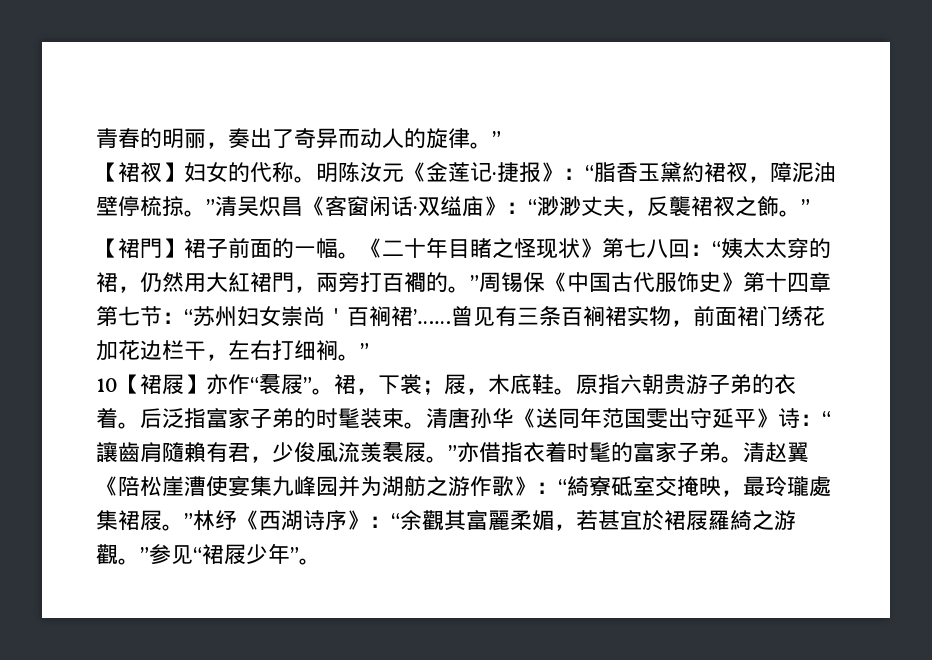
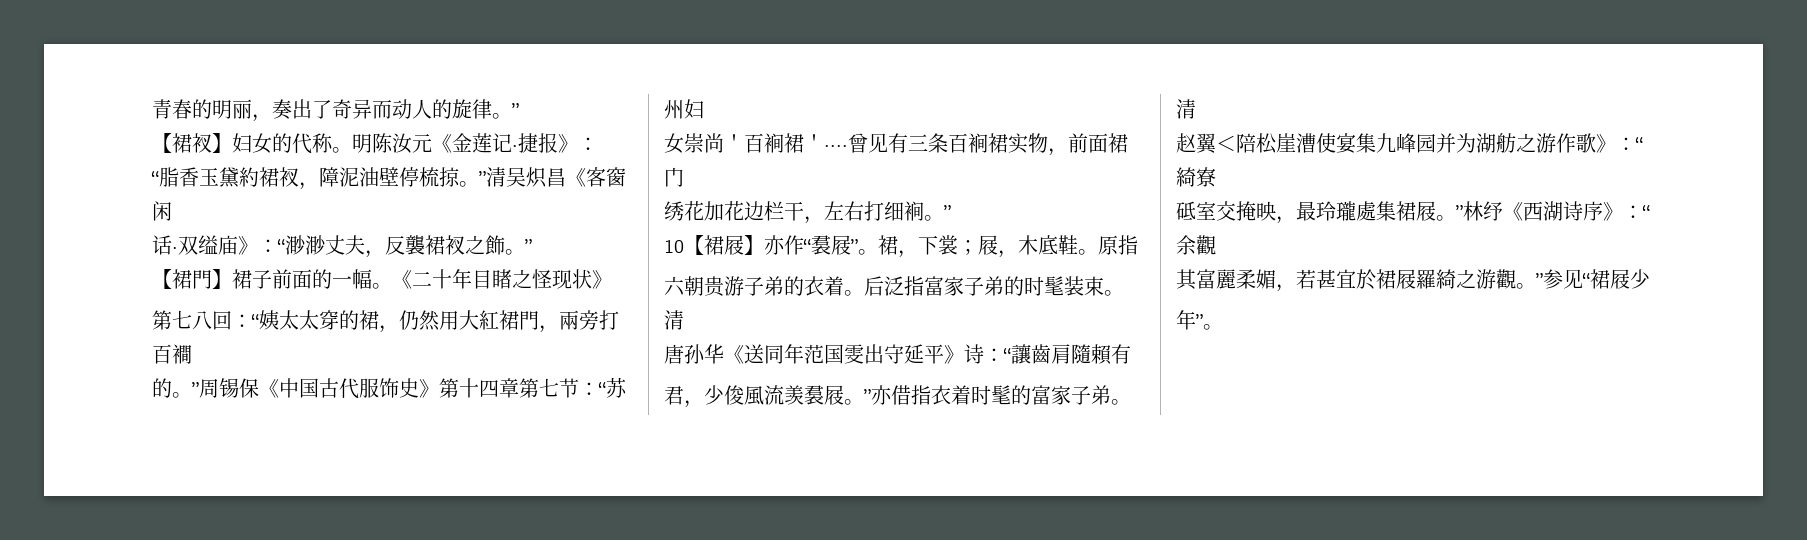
- 明陈汝元《金莲记·捷报》：“脂香玉黛約裙衩，障泥油壁停梳掠。”清吴炽昌《客窗闲话·双缢庙》：“渺渺丈夫，反襲裙衩之飾。”
+ 明陈汝元《金莲记·捷报》：
+ “脂香玉黛約裙衩，障泥油壁停梳掠。”清吴炽昌《客窗闲
+ 话·双缢庙》：“渺渺丈夫，反襲裙衩之飾。”
- 《二十年目睹之怪现状》第七八回：“姨太太穿的裙，仍然用大紅裙門，兩旁打百襇的。”周锡保《中国古代服饰史》第十四章第七节：“苏州妇女崇尚＇百裥裙’……曾见有三条百裥裙实物，前面裙门绣花加花边栏干，左右打细裥。”
+ 《二十年目睹之怪现状》
+ 第七八回：“姨太太穿的裙，仍然用大紅裙門，兩旁打百襇
+ 的。”周锡保《中国古代服饰史》第十四章第七节：“苏州妇
+ 女崇尚＇百裥裙＇····曾见有三条百裥裙实物，前面裙门
+ 绣花加花边栏干，左右打细裥。”
- 原指六朝贵游子弟的衣着。
+ 原指
+ 六朝贵游子弟的衣着。
- 后泛指富家子弟的时髦装束。清唐孙华《送同年范国雯出守延平》诗：“讓齒肩隨賴有君，少俊風流羡裠屐。”亦借指衣着时髦的富家子弟。清赵翼《陪松崖漕使宴集九峰园并为湖舫之游作歌》：
+ 后泛指富家子弟的时髦装束。清
+ 唐孙华《送同年范国雯出守延平》诗：“讓齒肩隨賴有
+ 君，少俊風流羡裠屐。”亦借指衣着时髦的富家子弟。清
+ 赵翼＜陪松崖漕使宴集九峰园并为湖舫之游作歌》：
- “綺寮砥室交掩映，最玲瓏處集裙屐。”林纾《西湖诗序》：
+ “綺寮
+ 砥室交掩映，最玲瓏處集裙屐。”林纾《西湖诗序》：
- “余觀其富麗柔媚，若甚宜於裙屐羅綺之游觀。”参见“裙屐少年”。
+ “余觀
+ 其富麗柔媚，若甚宜於裙屐羅綺之游觀。”参见“裙屐少
+ 年”。

